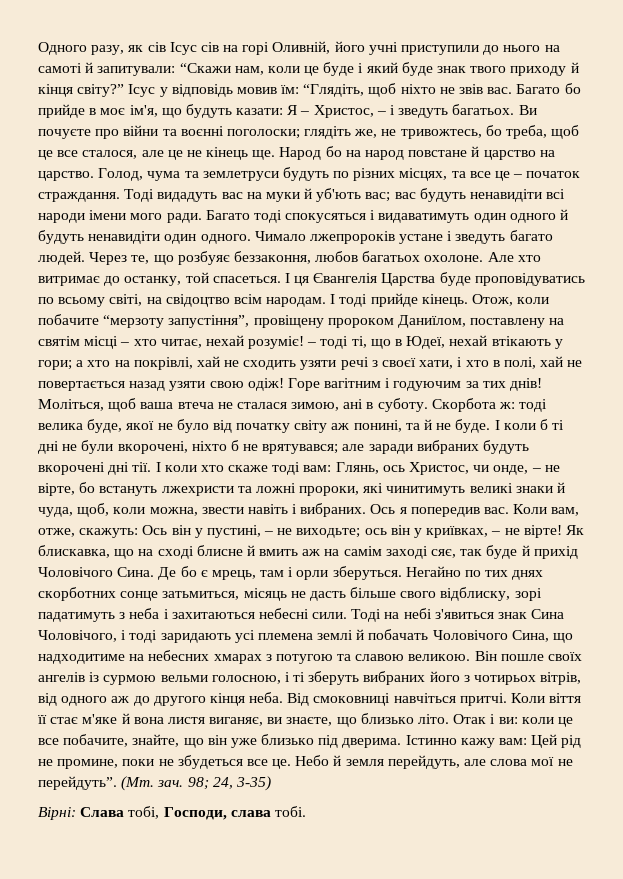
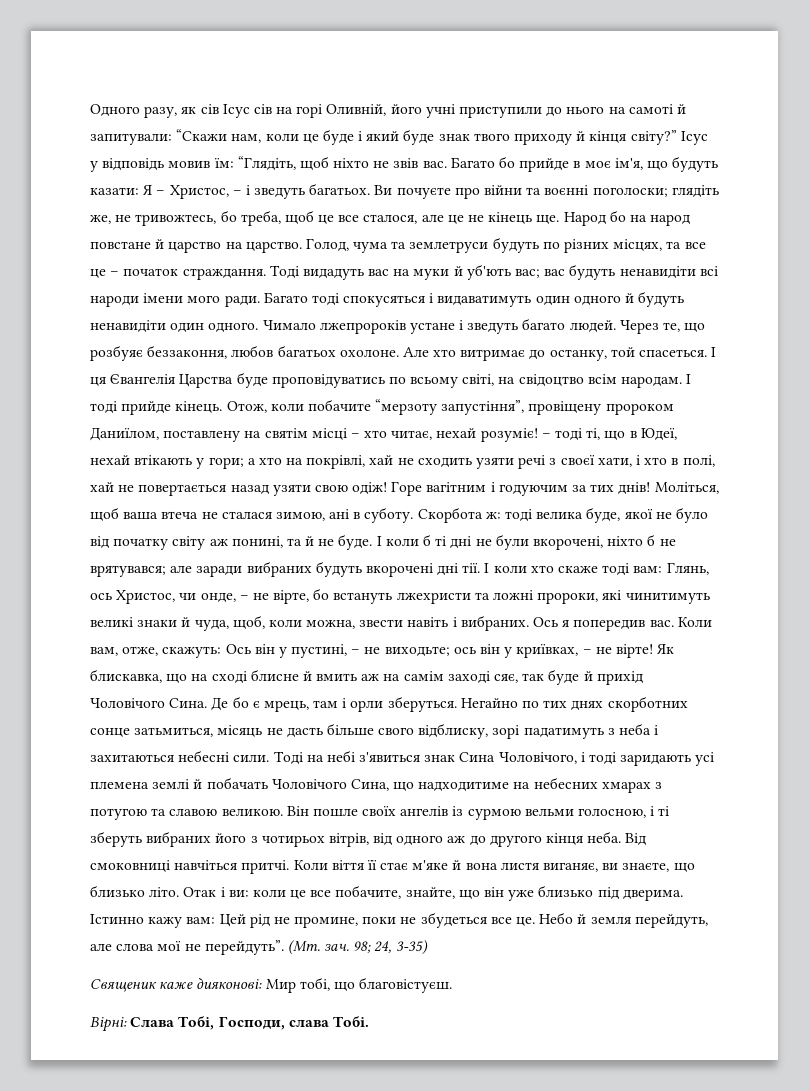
+ Священик каже дияконові: Мир тобі, що благовістуєш.
- Вірні: Слава тобі, Господи, слава тобі.
+ Вірні: Слава Тобі, Господи, слава Тобі.

